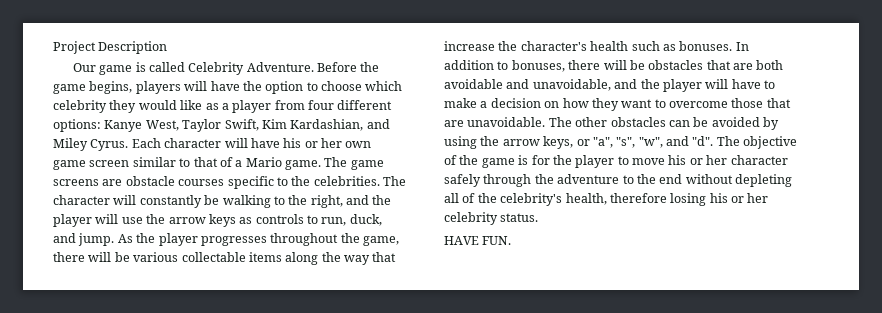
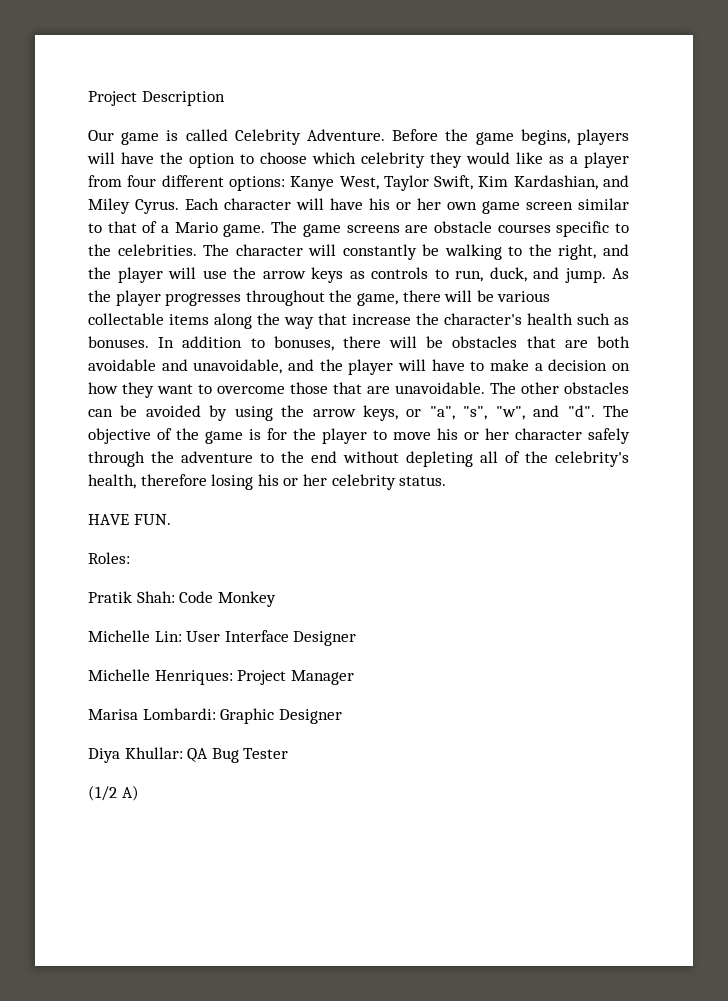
+ Roles:
+ Pratik Shah: Code Monkey
+ Michelle Lin: User Interface Designer
+ Michelle Henriques: Project Manager
+ Marisa Lombardi: Graphic Designer
+ Diya Khullar: QA Bug Tester
+ (1/2 A)

